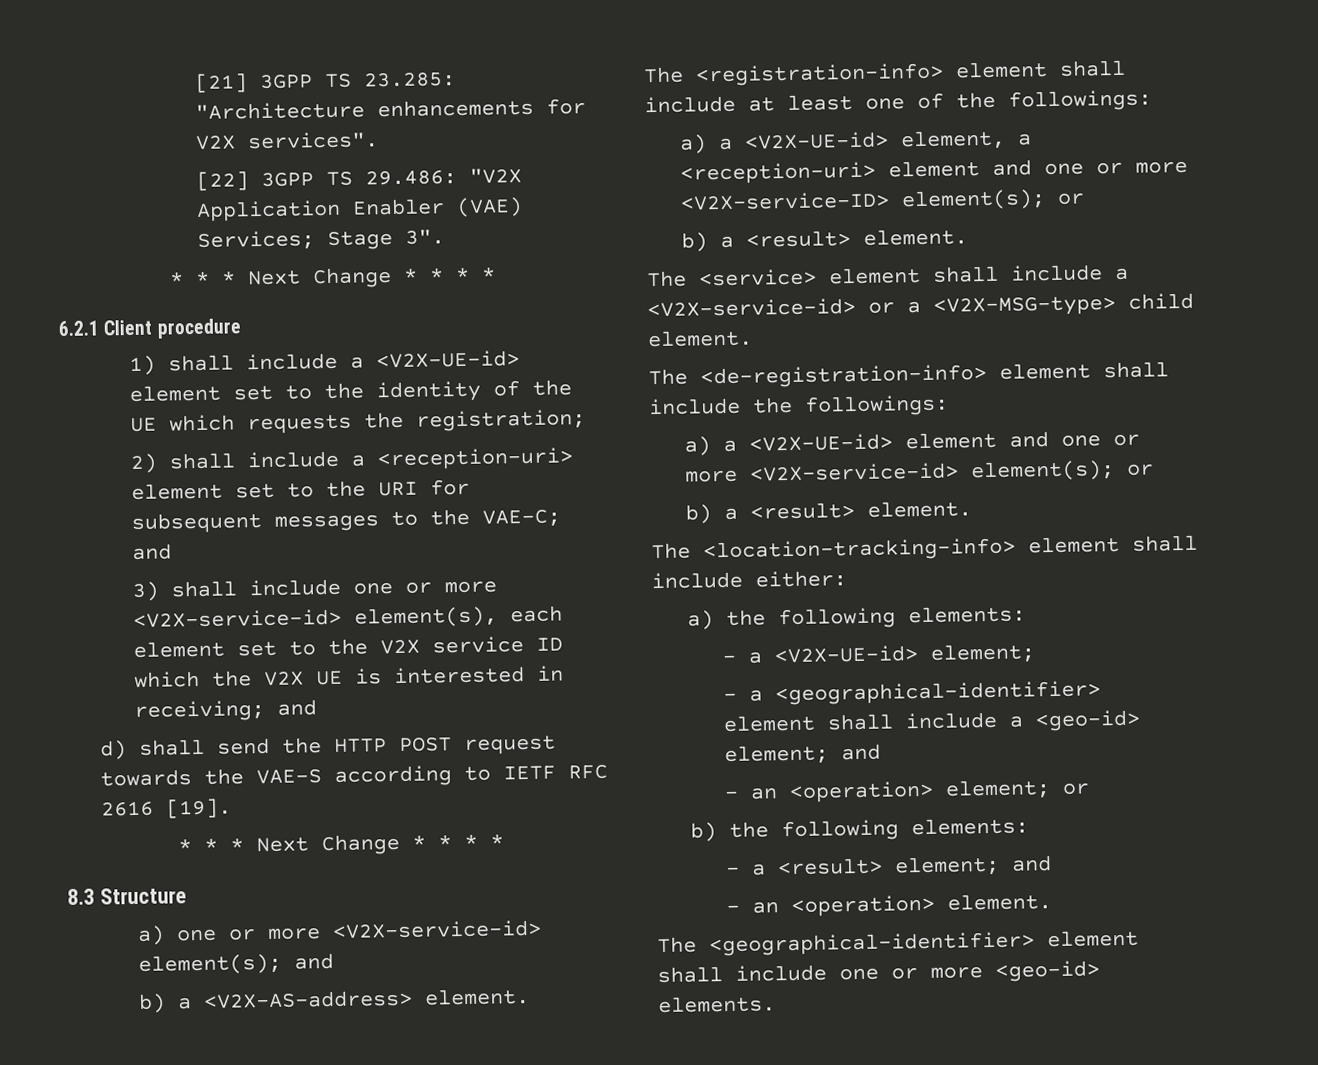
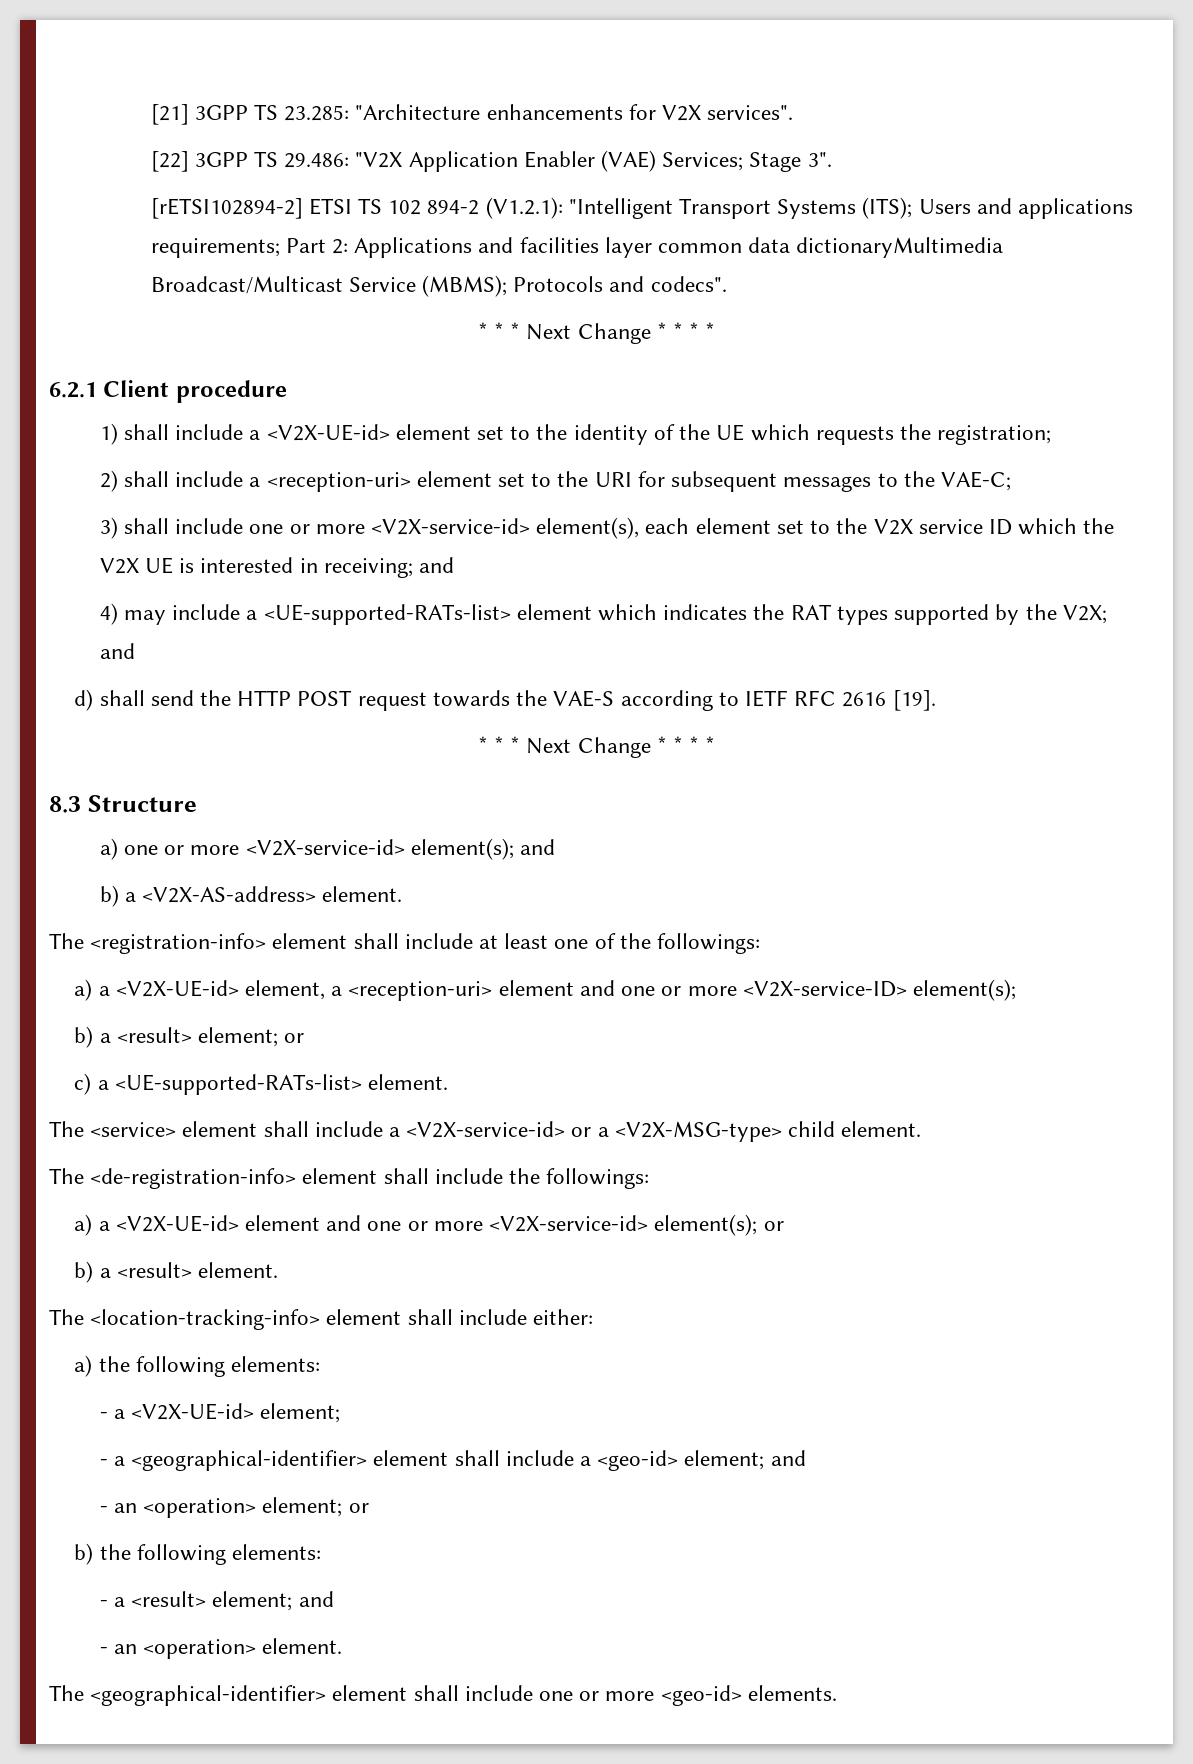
+ [rETSI102894-2] ETSI TS 102 894-2 (V1.2.1): "Intelligent Transport Systems (ITS); Users and applications requirements; Part 2: Applications and facilities layer common data dictionaryMultimedia Broadcast/Multicast Service (MBMS); Protocols and codecs".
- 2) shall include a <reception-uri> element set to the URI for subsequent messages to the VAE-C; and
+ 2) shall include a <reception-uri> element set to the URI for subsequent messages to the VAE-C;
+ 4) may include a <UE-supported-RATs-list> element which indicates the RAT types supported by the V2X; and
- a) a <V2X-UE-id> element, a <reception-uri> element and one or more <V2X-service-ID> element(s); or
- b) a <result> element.
+ a) a <V2X-UE-id> element, a <reception-uri> element and one or more <V2X-service-ID> element(s);
+ b) a <result> element; or
+ c) a <UE-supported-RATs-list> element.

